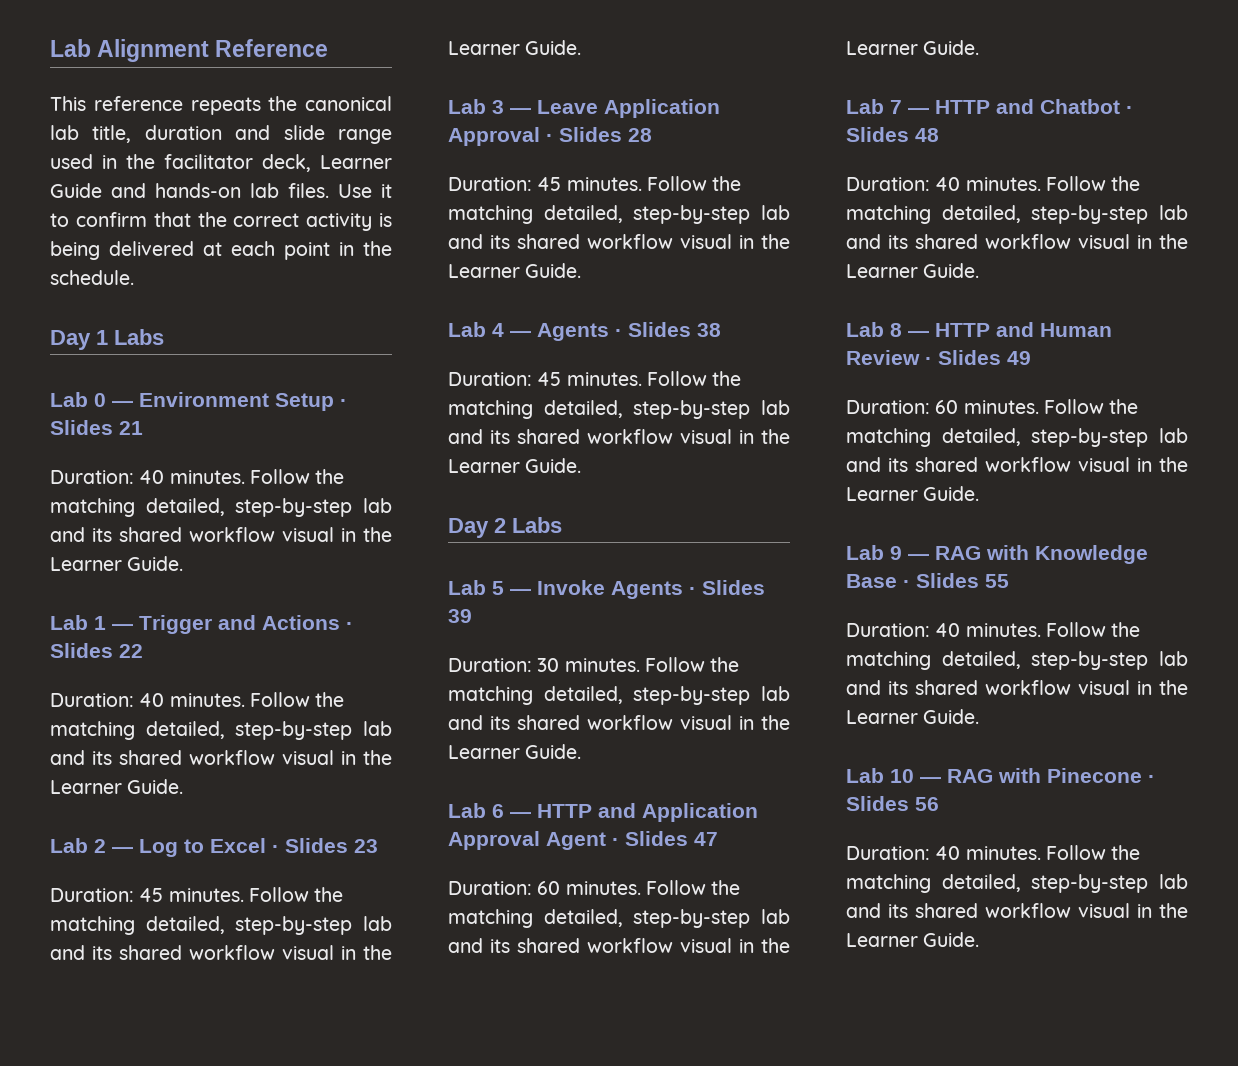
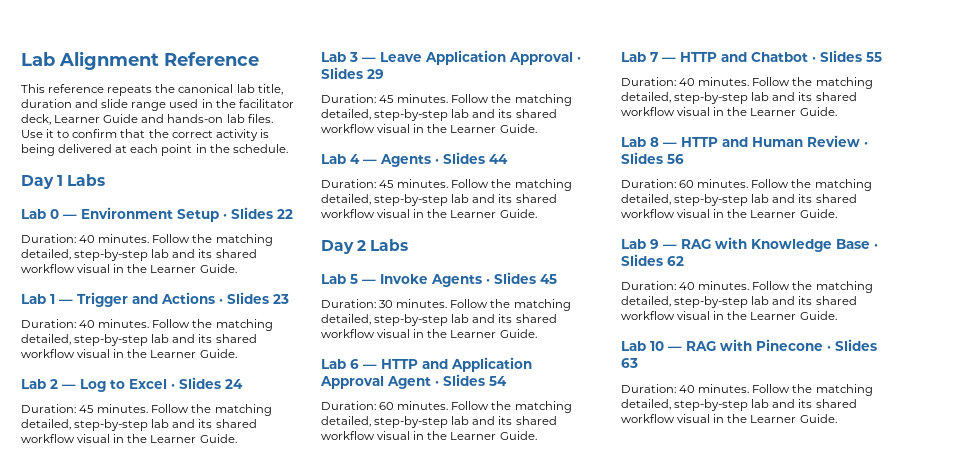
- Lab 0 — Environment Setup · Slides 21
+ Lab 0 — Environment Setup · Slides 22
- Lab 1 — Trigger and Actions · Slides 22
+ Lab 1 — Trigger and Actions · Slides 23
- Lab 2 — Log to Excel · Slides 23
+ Lab 2 — Log to Excel · Slides 24
- Lab 3 — Leave Application Approval · Slides 28
+ Lab 3 — Leave Application Approval · Slides 29
- Lab 4 — Agents · Slides 38
+ Lab 4 — Agents · Slides 44
- Lab 5 — Invoke Agents · Slides 39
+ Lab 5 — Invoke Agents · Slides 45
- Lab 6 — HTTP and Application Approval Agent · Slides 47
+ Lab 6 — HTTP and Application Approval Agent · Slides 54
- Lab 7 — HTTP and Chatbot · Slides 48
+ Lab 7 — HTTP and Chatbot · Slides 55
- Lab 8 — HTTP and Human Review · Slides 49
+ Lab 8 — HTTP and Human Review · Slides 56
- Lab 9 — RAG with Knowledge Base · Slides 55
+ Lab 9 — RAG with Knowledge Base · Slides 62
- Lab 10 — RAG with Pinecone · Slides 56
+ Lab 10 — RAG with Pinecone · Slides 63

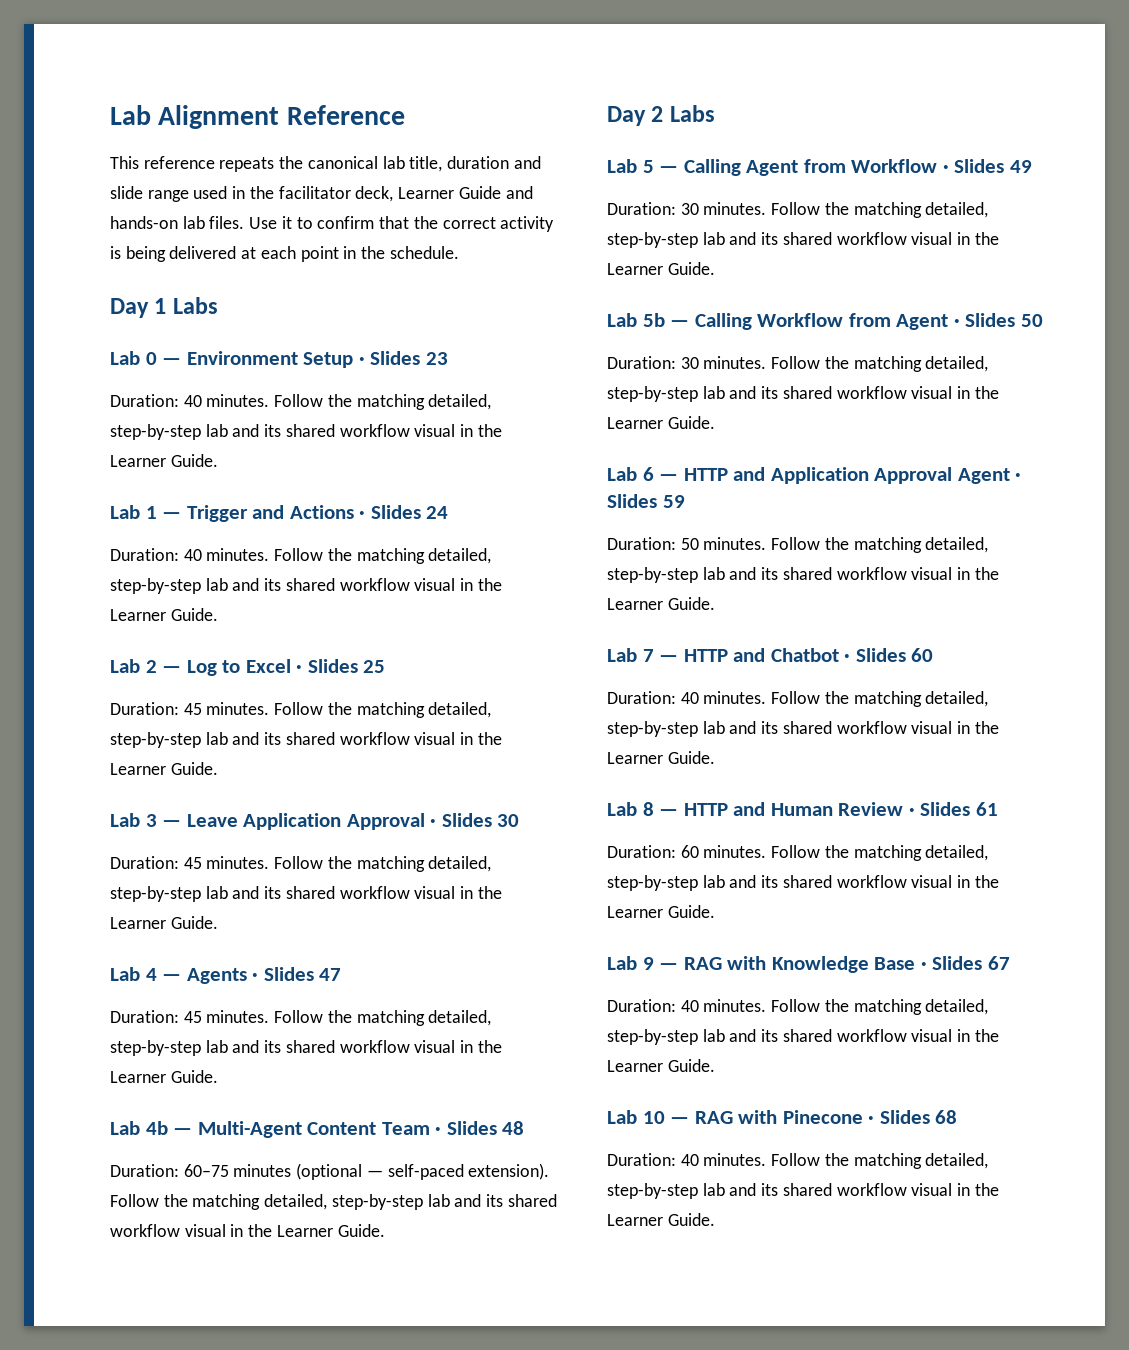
- Lab 0 — Environment Setup · Slides 22
+ Lab 0 — Environment Setup · Slides 23
- Lab 1 — Trigger and Actions · Slides 23
+ Lab 1 — Trigger and Actions · Slides 24
- Lab 2 — Log to Excel · Slides 24
+ Lab 2 — Log to Excel · Slides 25
- Lab 3 — Leave Application Approval · Slides 29
+ Lab 3 — Leave Application Approval · Slides 30
- Lab 4 — Agents · Slides 44
+ Lab 4 — Agents · Slides 47
+ Lab 4b — Multi-Agent Content Team · Slides 48
+ Duration: 60–75 minutes (optional — self-paced extension). Follow the matching detailed, step-by-step lab and its shared workflow visual in the Learner Guide.
- Lab 5 — Invoke Agents · Slides 45
+ Lab 5 — Calling Agent from Workflow · Slides 49
+ Duration: 30 minutes. Follow the matching detailed, step-by-step lab and its shared workflow visual in the Learner Guide.
+ Lab 5b — Calling Workflow from Agent · Slides 50
- Lab 6 — HTTP and Application Approval Agent · Slides 54
- Duration: 60 minutes.
+ Lab 6 — HTTP and Application Approval Agent · Slides 59
+ Duration: 50 minutes.
- Lab 7 — HTTP and Chatbot · Slides 55
+ Lab 7 — HTTP and Chatbot · Slides 60
- Lab 8 — HTTP and Human Review · Slides 56
+ Lab 8 — HTTP and Human Review · Slides 61
- Lab 9 — RAG with Knowledge Base · Slides 62
+ Lab 9 — RAG with Knowledge Base · Slides 67
- Lab 10 — RAG with Pinecone · Slides 63
+ Lab 10 — RAG with Pinecone · Slides 68

